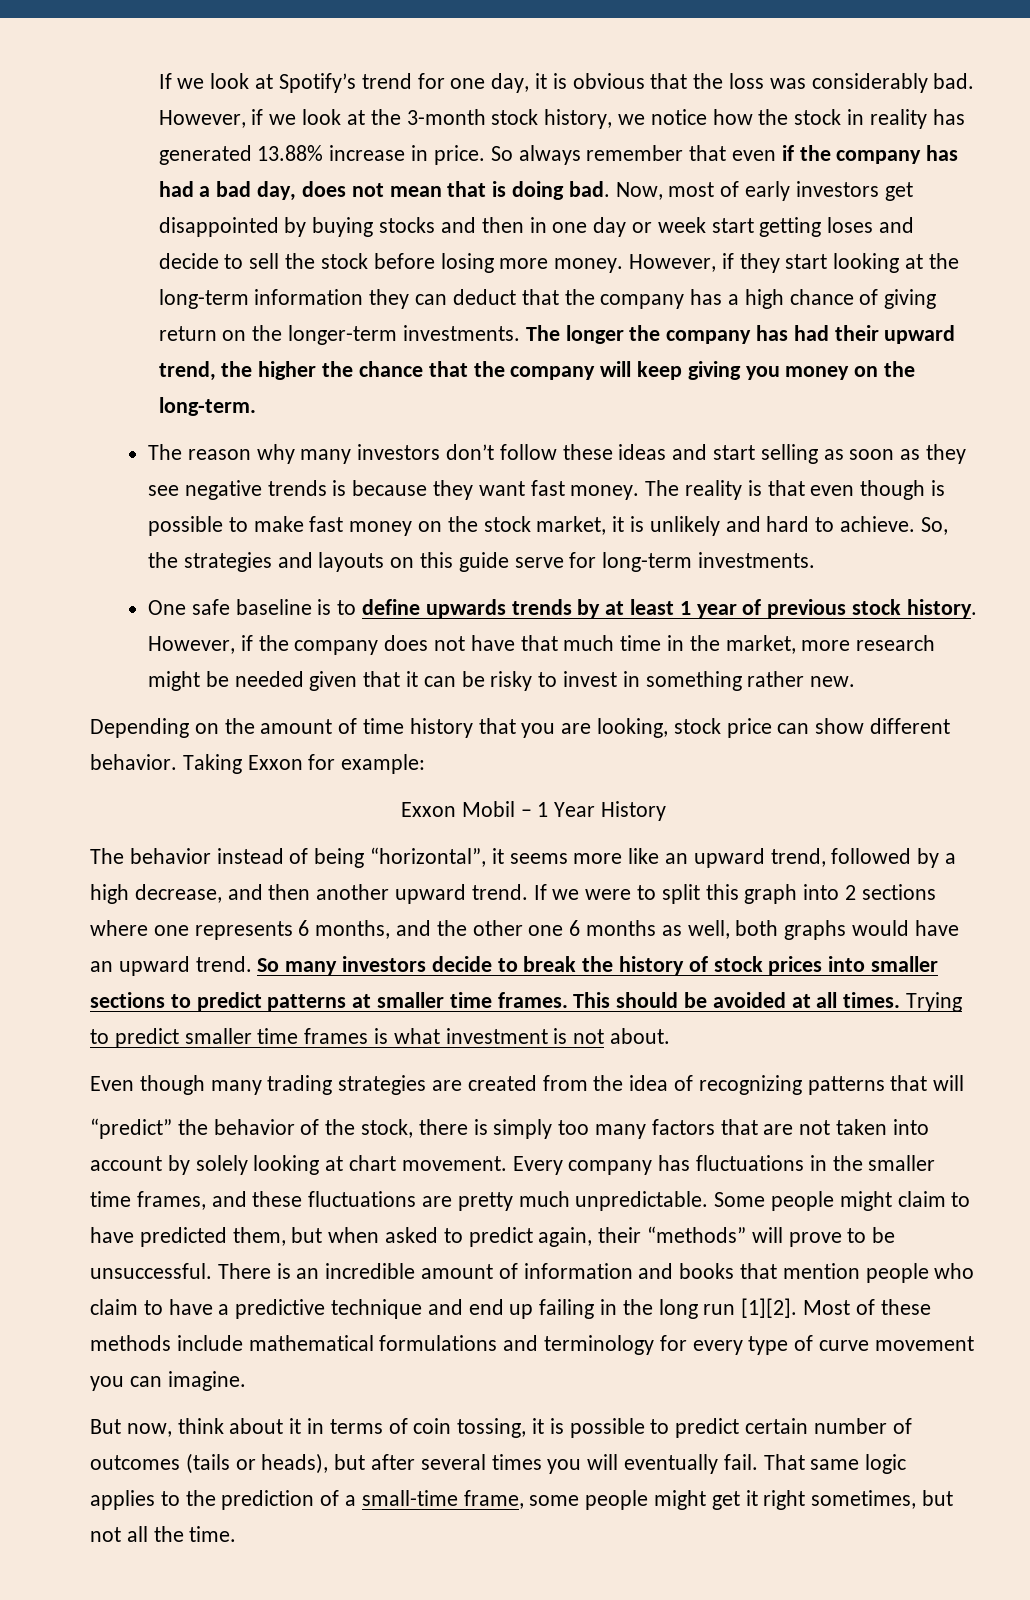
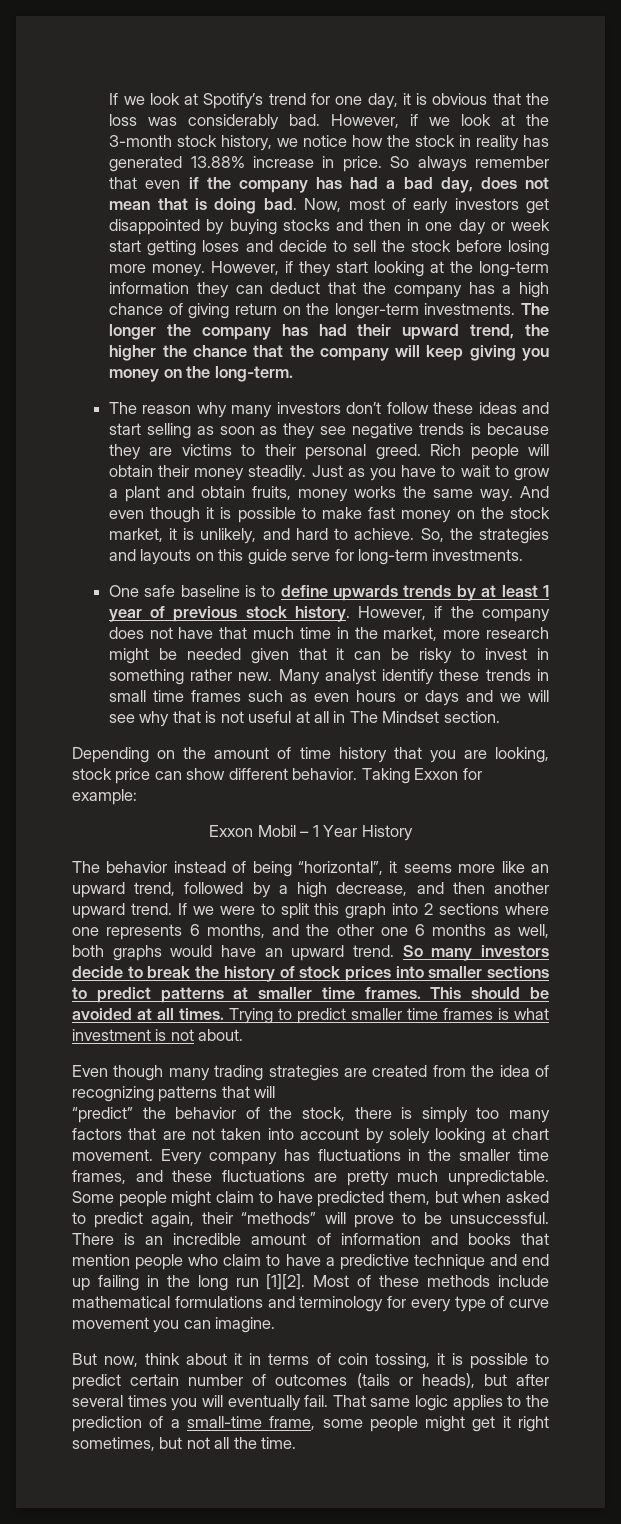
- The reason why many investors don’t follow these ideas and start selling as soon as they see negative trends is because they want fast money. The reality is that even though is possible to make fast money on the stock market, it is unlikely and hard to achieve.
+ The reason why many investors don’t follow these ideas and start selling as soon as they see negative trends is because they are victims to their personal greed. Rich people will obtain their money steadily. Just as you have to wait to grow a plant and obtain fruits, money works the same way. And even though it is possible to make fast money on the stock market, it is unlikely, and hard to achieve.
+ Many analyst identify these trends in small time frames such as even hours or days and we will see why that is not useful at all in The Mindset section.

